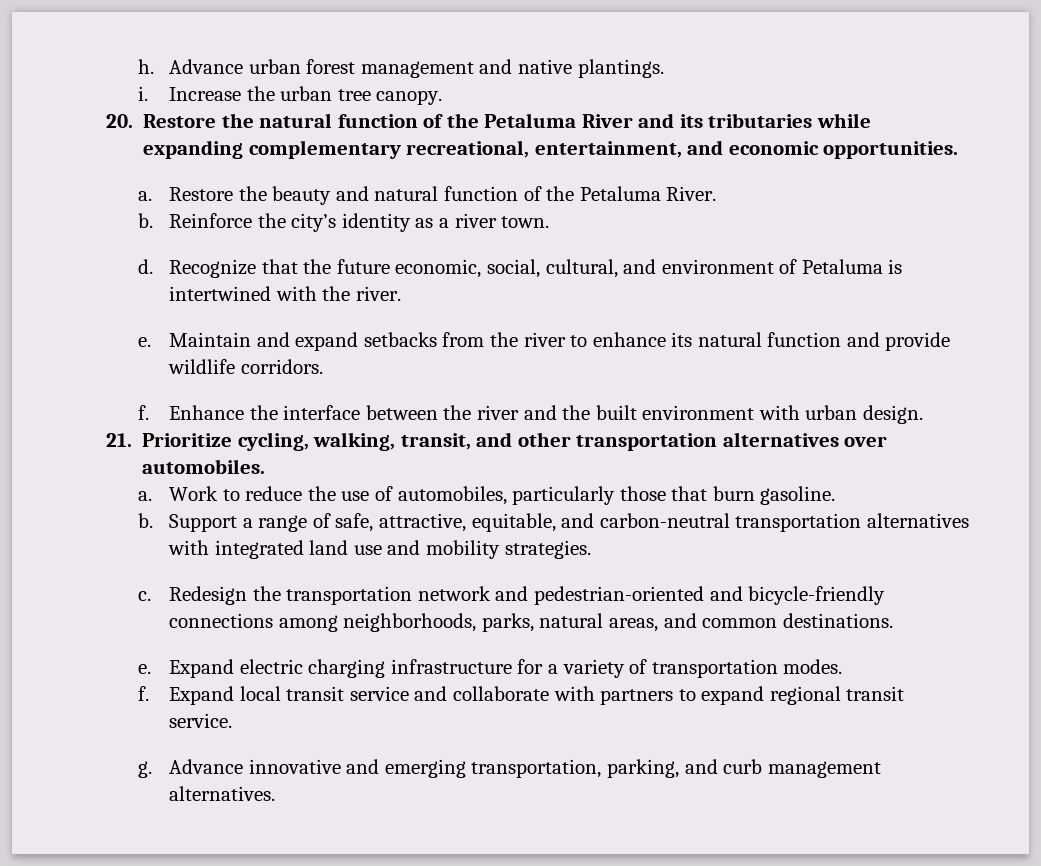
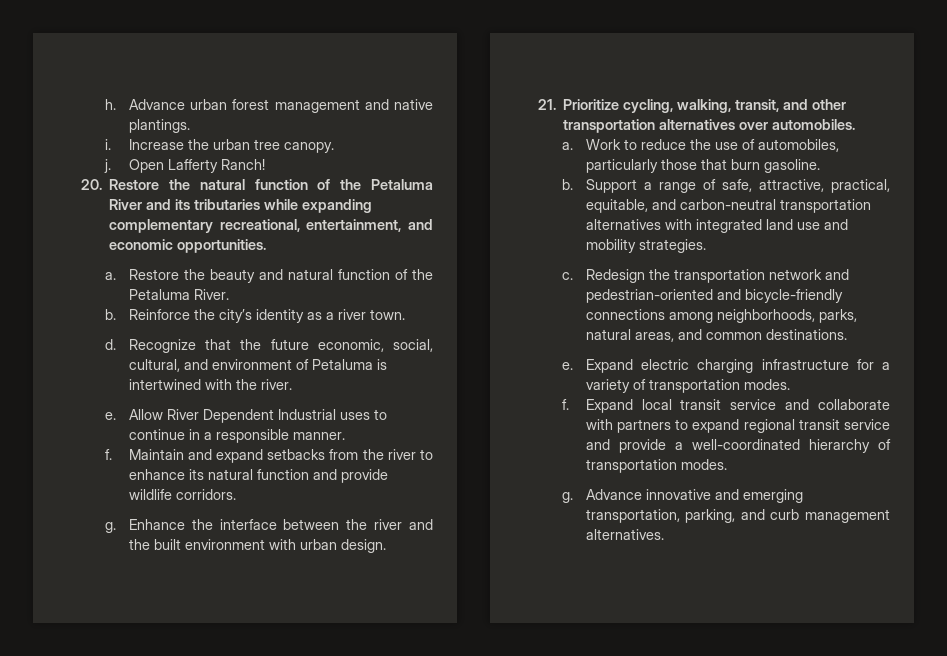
+ j. Open Lafferty Ranch!
+ Allow River Dependent Industrial uses to continue in a responsible manner.
+ f.
  Maintain and expand setbacks from the river to enhance its natural function and provide wildlife corridors.
- f.
+ g.
- Support a range of safe, attractive, equitable, and carbon-neutral transportation alternatives with integrated land use and mobility strategies.
+ Support a range of safe, attractive, practical, equitable, and carbon-neutral transportation alternatives with integrated land use and mobility strategies.
- Expand local transit service and collaborate with partners to expand regional transit service.
+ Expand local transit service and collaborate with partners to expand regional transit service and provide a well-coordinated hierarchy of transportation modes.

